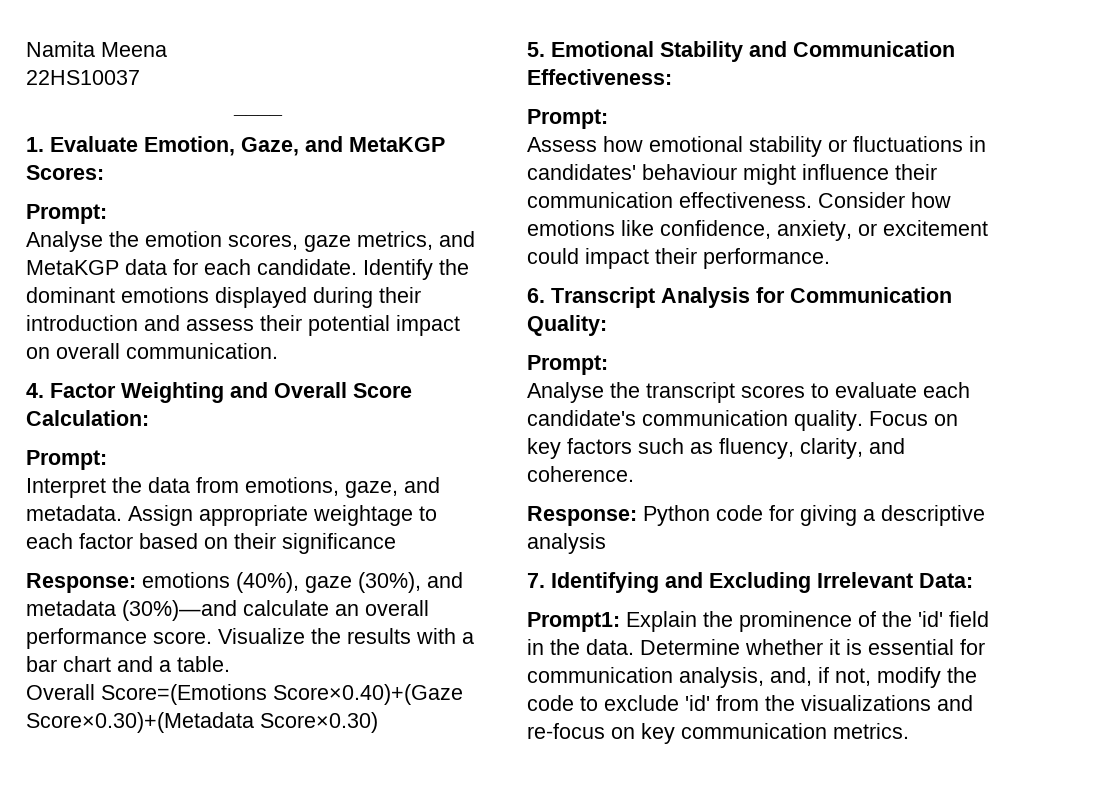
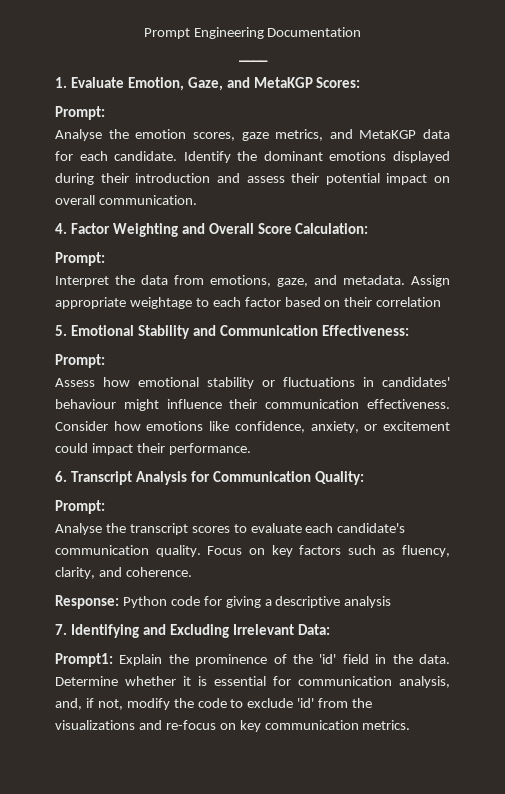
- Namita Meena
- 22HS10037
+ Prompt Engineering Documentation
- Assign appropriate weightage to each factor based on their significance
- Response: emotions (40%), gaze (30%), and metadata (30%)—and calculate an overall performance score. Visualize the results with a bar chart and a table.
- Overall Score=(Emotions Score×0.40)+(Gaze Score×0.30)+(Metadata Score×0.30)
+ Assign appropriate weightage to each factor based on their correlation

